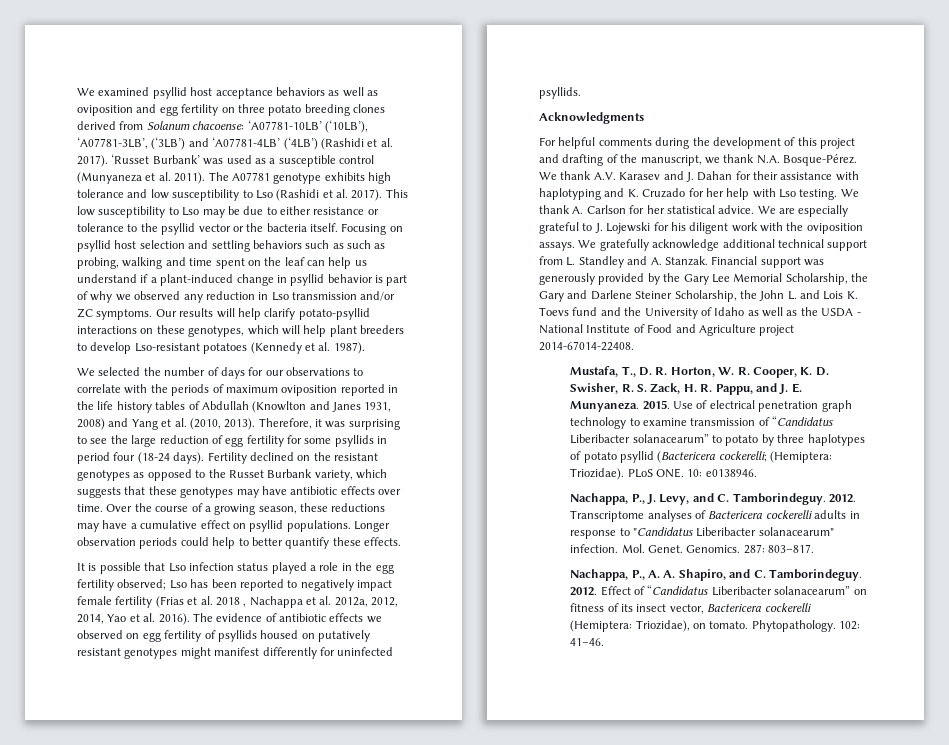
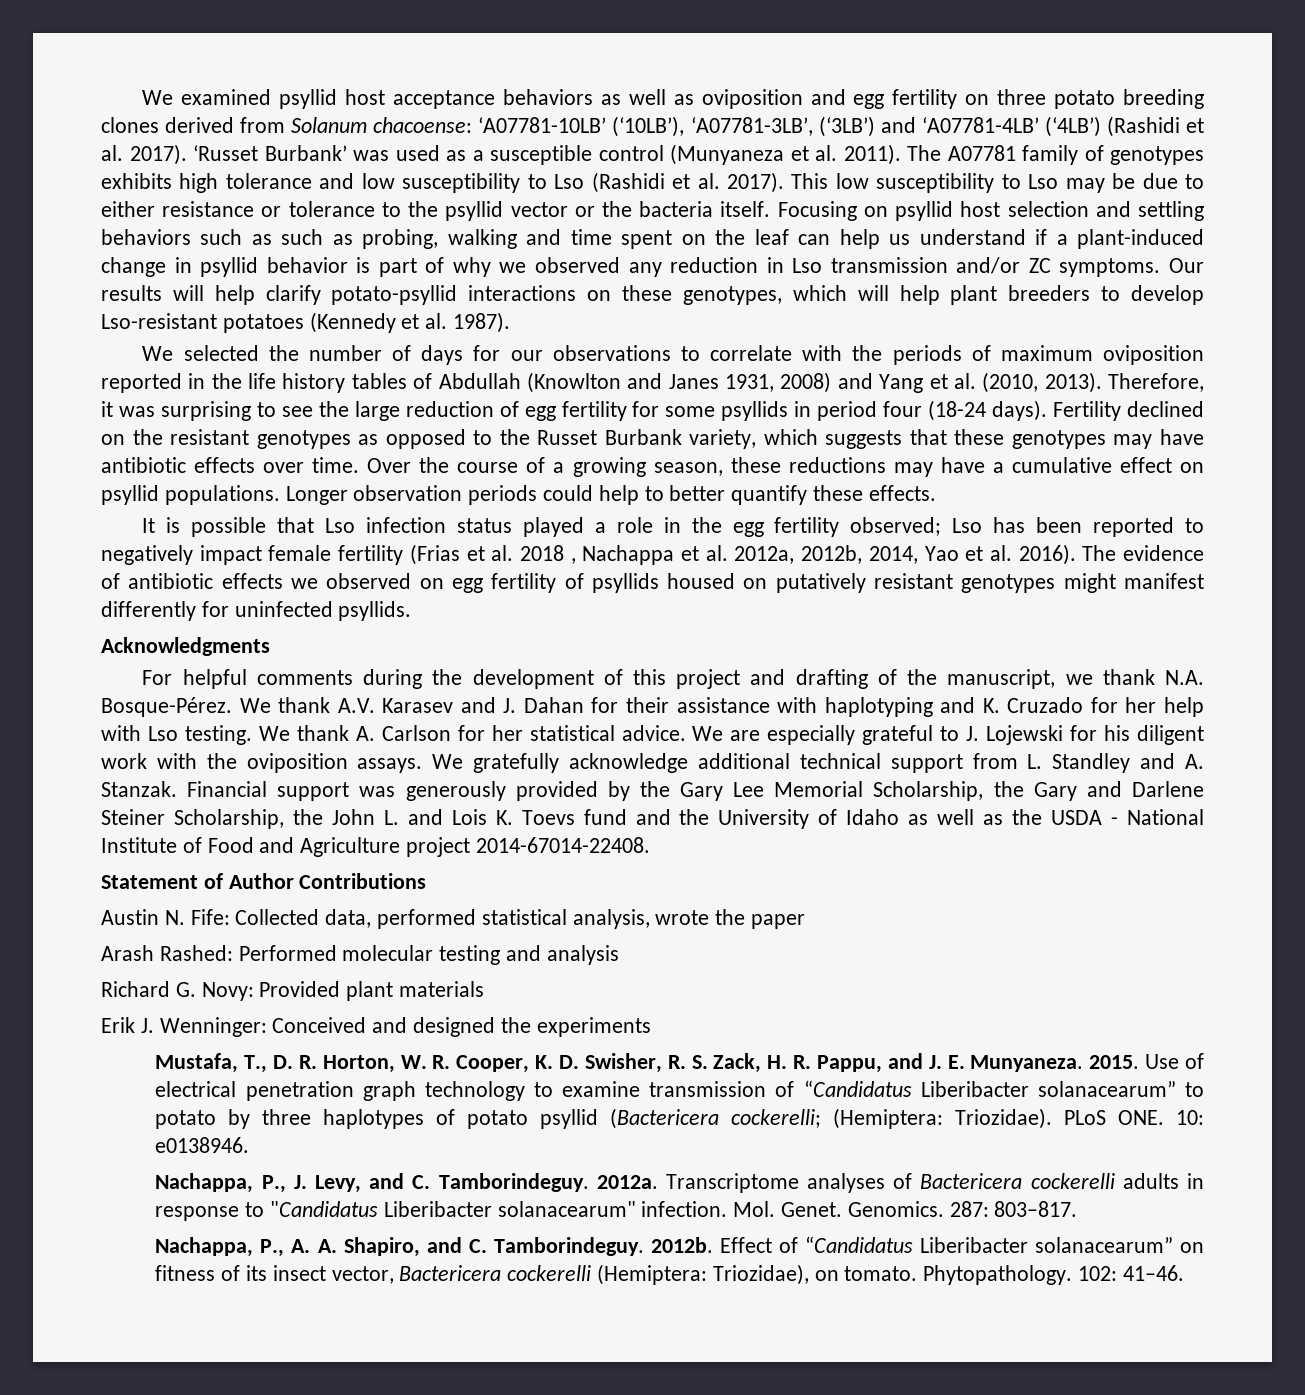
- The A07781 genotype exhibits high tolerance and low susceptibility to Lso (Rashidi et al. 2017).
+ The A07781 family of genotypes exhibits high tolerance and low susceptibility to Lso (Rashidi et al. 2017).
- It is possible that Lso infection status played a role in the egg fertility observed; Lso has been reported to negatively impact female fertility (Frias et al. 2018 , Nachappa et al. 2012a, 2012, 2014, Yao et al. 2016).
+ It is possible that Lso infection status played a role in the egg fertility observed; Lso has been reported to negatively impact female fertility (Frias et al. 2018 , Nachappa et al. 2012a, 2012b, 2014, Yao et al. 2016).
+ Statement of Author Contributions
+ Austin N. Fife: Collected data, performed statistical analysis, wrote the paper
+ Arash Rashed: Performed molecular testing and analysis
+ Richard G. Novy: Provided plant materials
+ Erik J. Wenninger: Conceived and designed the experiments
- Nachappa, P., J. Levy, and C. Tamborindeguy. 2012.
+ Nachappa, P., J. Levy, and C. Tamborindeguy. 2012a.
- Nachappa, P., A. A. Shapiro, and C. Tamborindeguy. 2012.
+ Nachappa, P., A. A. Shapiro, and C. Tamborindeguy. 2012b.

